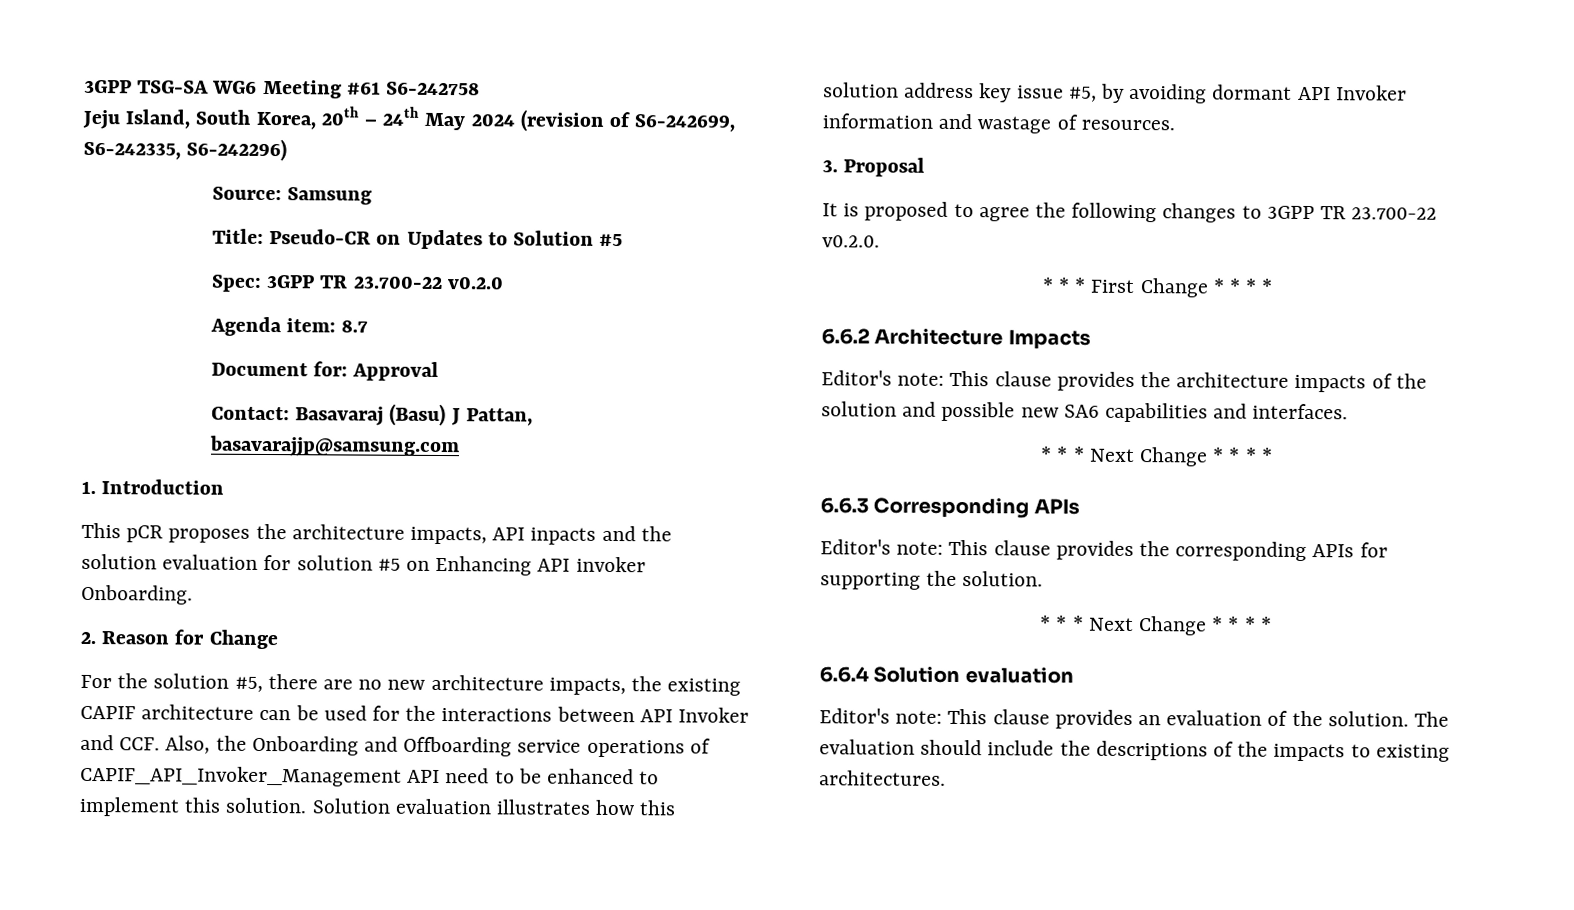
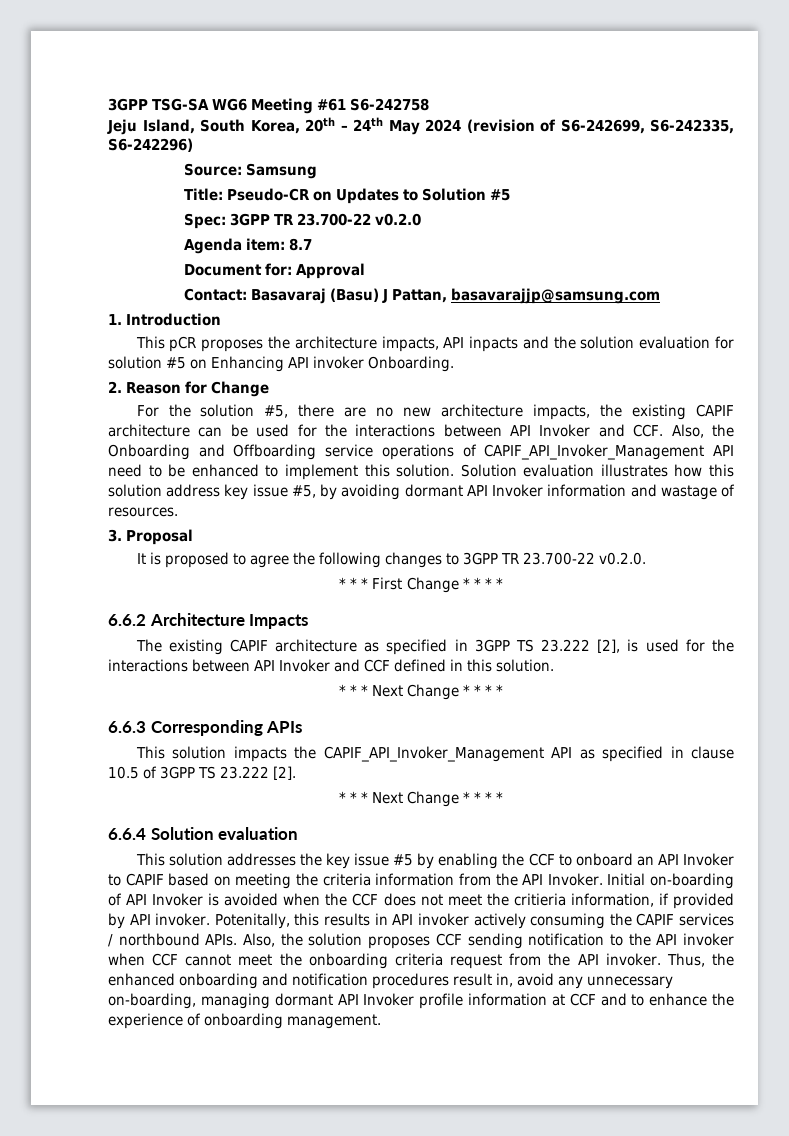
- Editor's note: This clause provides the architecture impacts of the solution and possible new SA6 capabilities and interfaces.
+ The existing CAPIF architecture as specified in 3GPP TS 23.222 [2], is used for the interactions between API Invoker and CCF defined in this solution.
- Editor's note: This clause provides the corresponding APIs for supporting the solution.
+ This solution impacts the CAPIF_API_Invoker_Management API as specified in clause 10.5 of 3GPP TS 23.222 [2].
- Editor's note: This clause provides an evaluation of the solution. The evaluation should include the descriptions of the impacts to existing architectures.
+ This solution addresses the key issue #5 by enabling the CCF to onboard an API Invoker to CAPIF based on meeting the criteria information from the API Invoker. Initial on-boarding of API Invoker is avoided when the CCF does not meet the critieria information, if provided by API invoker. Potenitally, this results in API invoker actively consuming the CAPIF services / northbound APIs. Also, the solution proposes CCF sending notification to the API invoker when CCF cannot meet the onboarding criteria request from the API invoker. Thus, the enhanced onboarding and notification procedures result in, avoid any unnecessary on-boarding, managing dormant API Invoker profile information at CCF and to enhance the experience of onboarding management.

